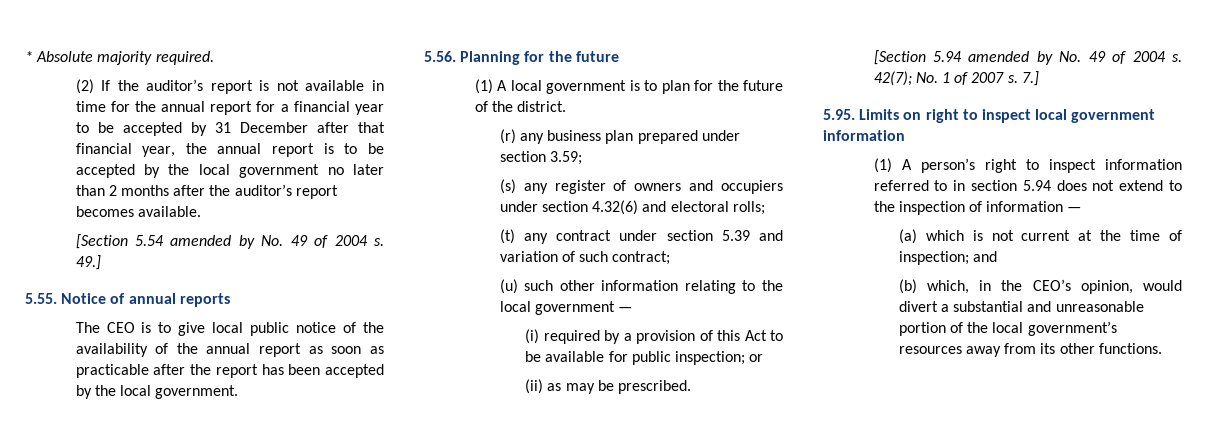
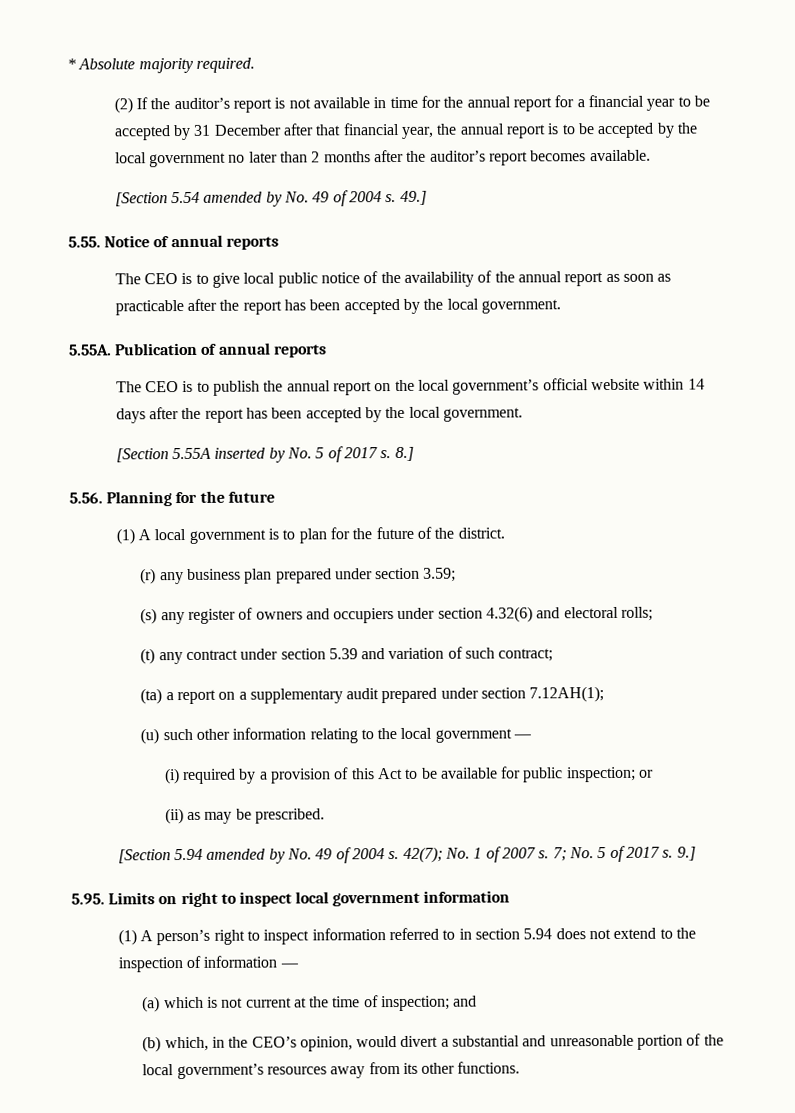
+ 5.55A. Publication of annual reports
+ The CEO is to publish the annual report on the local government’s official website within 14 days after the report has been accepted by the local government.
+ [Section 5.55A inserted by No. 5 of 2017 s. 8.]
+ (ta) a report on a supplementary audit prepared under section 7.12AH(1);
- 7.]
+ 7; No. 5 of 2017 s. 9.]

